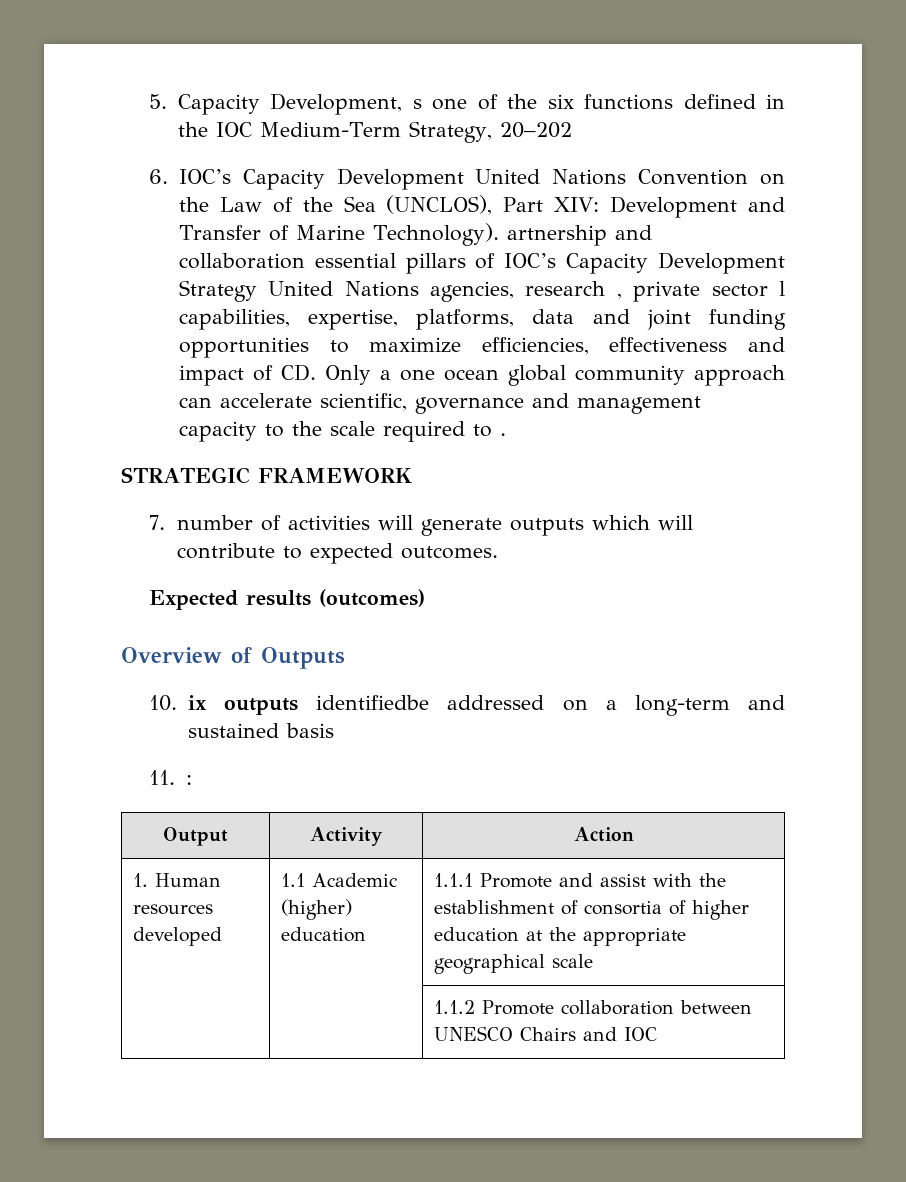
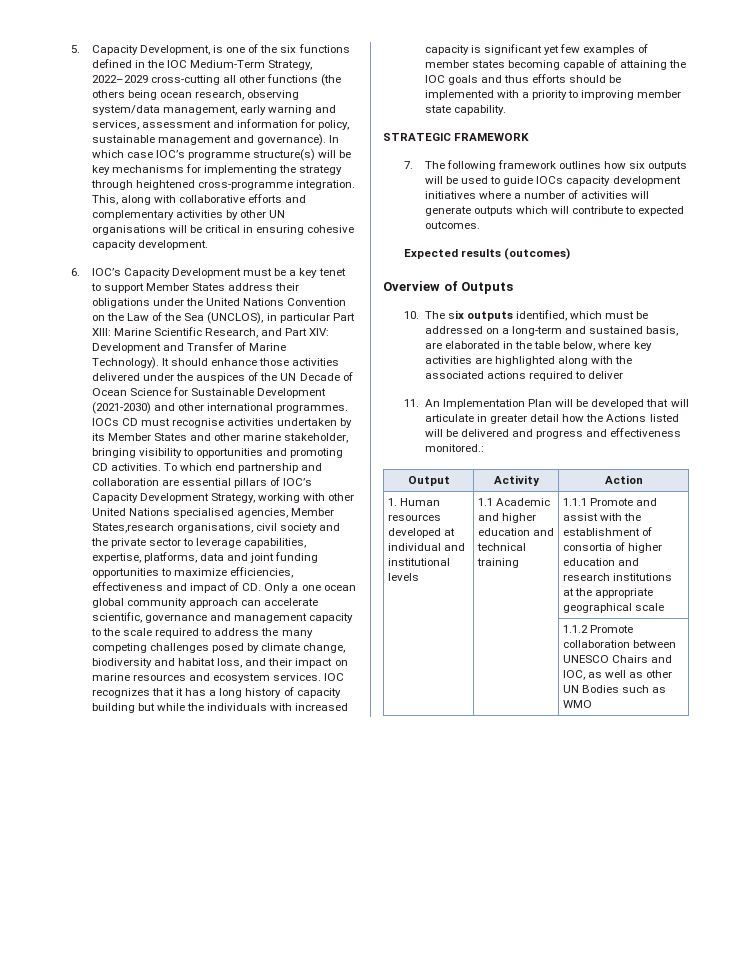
- 5. Capacity Development, s one of the six functions defined in the IOC Medium-Term Strategy, 20–202
- 6. IOC’s Capacity Development United Nations Convention on the Law of the Sea (UNCLOS), Part XIV:
+ 5. Capacity Development, is one of the six functions defined in the IOC Medium-Term Strategy, 2022–2029 cross-cutting all other functions (the others being ocean research, observing system/data management, early warning and services, assessment and information for policy, sustainable management and governance). In which case IOC’s programme structure(s) will be key mechanisms for implementing the strategy through heightened cross-programme integration. This, along with collaborative efforts and complementary activities by other UN organisations will be critical in ensuring cohesive capacity development.
+ 6. IOC’s Capacity Development must be a key tenet to support Member States address their obligations under the United Nations Convention on the Law of the Sea (UNCLOS), in particular Part XIII: Marine Scientific Research, and Part XIV:
- Development and Transfer of Marine Technology). artnership and collaboration essential pillars of IOC’s Capacity Development Strategy United Nations agencies, research , private sector l capabilities, expertise, platforms, data and joint funding opportunities to maximize efficiencies, effectiveness and impact of CD. Only a one ocean global community approach can accelerate scientific, governance and management capacity to the scale required to .
+ Development and Transfer of Marine Technology). It should enhance those activities delivered under the auspices of the UN Decade of Ocean Science for Sustainable Development (2021-2030) and other international programmes. IOCs CD must recognise activities undertaken by its Member States and other marine stakeholder, bringing visibility to opportunities and promoting CD activities. To which end partnership and collaboration are essential pillars of IOC’s Capacity Development Strategy, working with other United Nations specialised agencies, Member States,research organisations, civil society and the private sector to leverage capabilities, expertise, platforms, data and joint funding opportunities to maximize efficiencies, effectiveness and impact of CD. Only a one ocean global community approach can accelerate scientific, governance and management capacity to the scale required to address the many competing challenges posed by climate change, biodiversity and habitat loss, and their impact on marine resources and ecosystem services. IOC recognizes that it has a long history of capacity building but while the individuals with increased capacity is significant yet few examples of member states becoming capable of attaining the IOC goals and thus efforts should be implemented with a priority to improving member state capability.
  STRATEGIC FRAMEWORK
- 7. number of activities will generate outputs which will contribute to expected outcomes.
+ 7. The following framework outlines how six outputs will be used to guide IOCs capacity development initiatives where a number of activities will generate outputs which will contribute to expected outcomes.
- 10. ix outputs identifiedbe addressed on a long-term and sustained basis
- 11. :
+ 10. The six outputs identified, which must be addressed on a long-term and sustained basis, are elaborated in the table below, where key activities are highlighted along with the associated actions required to deliver
+ 11. An Implementation Plan will be developed that will articulate in greater detail how the Actions listed will be delivered and progress and effectiveness monitored.:
- 1. Human resources developed | 1.1 Academic (higher) education | 1.1.1 Promote and assist with the establishment of consortia of higher education at the appropriate geographical scale
+ 1. Human resources developed at individual and institutional levels | 1.1 Academic and higher education and technical training | 1.1.1 Promote and assist with the establishment of consortia of higher education and research institutions at the appropriate geographical scale
- | | 1.1.2 Promote collaboration between UNESCO Chairs and IOC
+ | | 1.1.2 Promote collaboration between UNESCO Chairs and IOC, as well as other UN Bodies such as WMO

